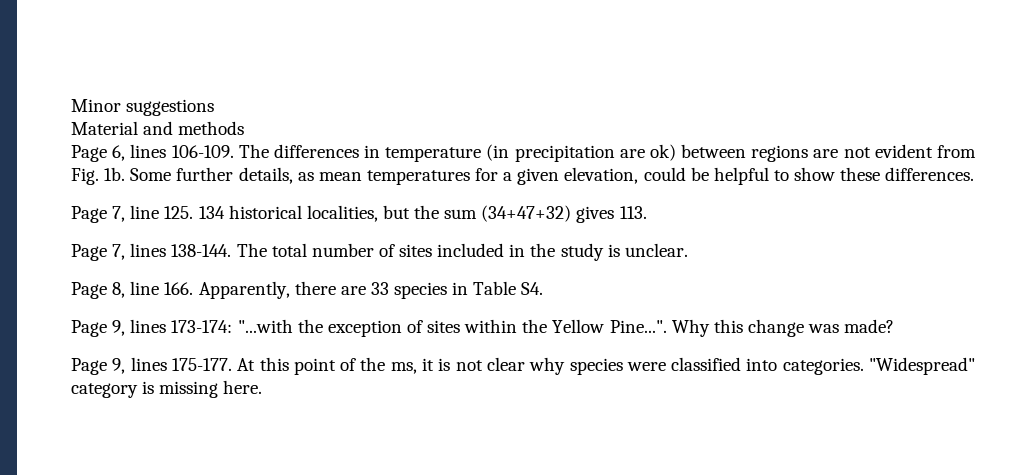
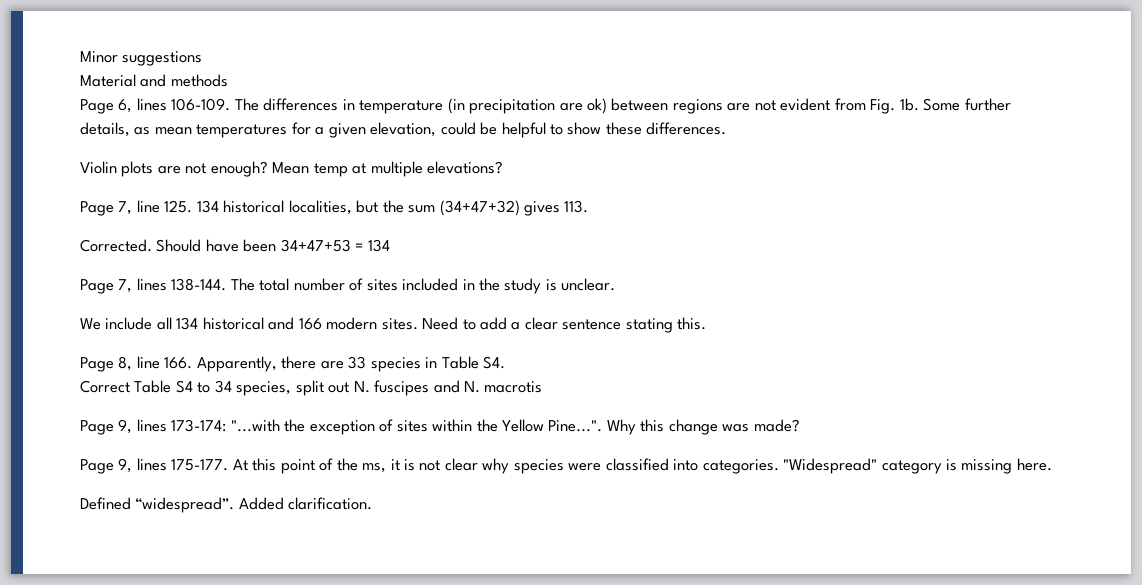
+ Violin plots are not enough? Mean temp at multiple elevations?
+ Corrected. Should have been 34+47+53 = 134
+ We include all 134 historical and 166 modern sites. Need to add a clear sentence stating this.
+ Correct Table S4 to 34 species, split out N. fuscipes and N. macrotis
+ Defined “widespread”. Added clarification.

